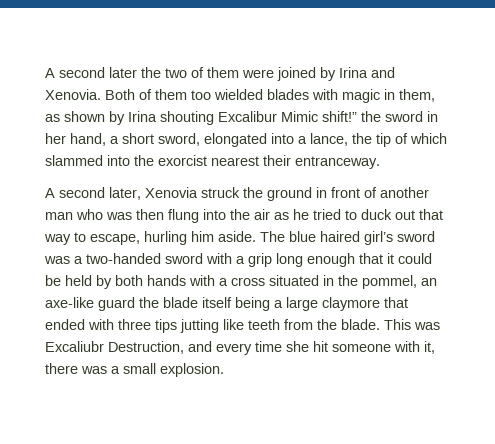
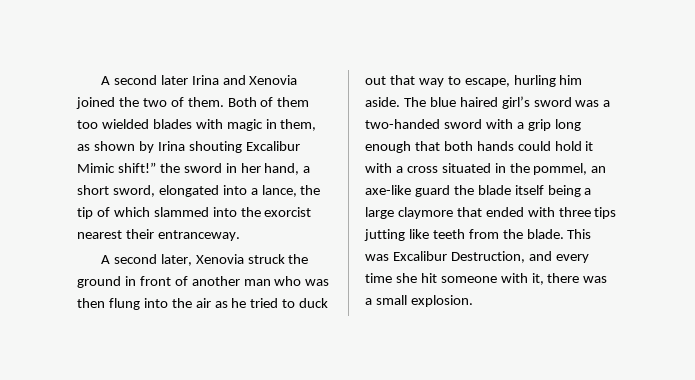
- A second later the two of them were joined by Irina and Xenovia.
+ A second later Irina and Xenovia joined the two of them.
- The blue haired girl’s sword was a two-handed sword with a grip long enough that it could be held by both hands with a cross situated in the pommel, an axe-like guard the blade itself being a large claymore that ended with three tips jutting like teeth from the blade.
+ The blue haired girl’s sword was a two-handed sword with a grip long enough that both hands could hold it with a cross situated in the pommel, an axe-like guard the blade itself being a large claymore that ended with three tips jutting like teeth from the blade.
- This was Excaliubr Destruction, and every time she hit someone with it, there was a small explosion.
+ This was Excalibur Destruction, and every time she hit someone with it, there was a small explosion.

